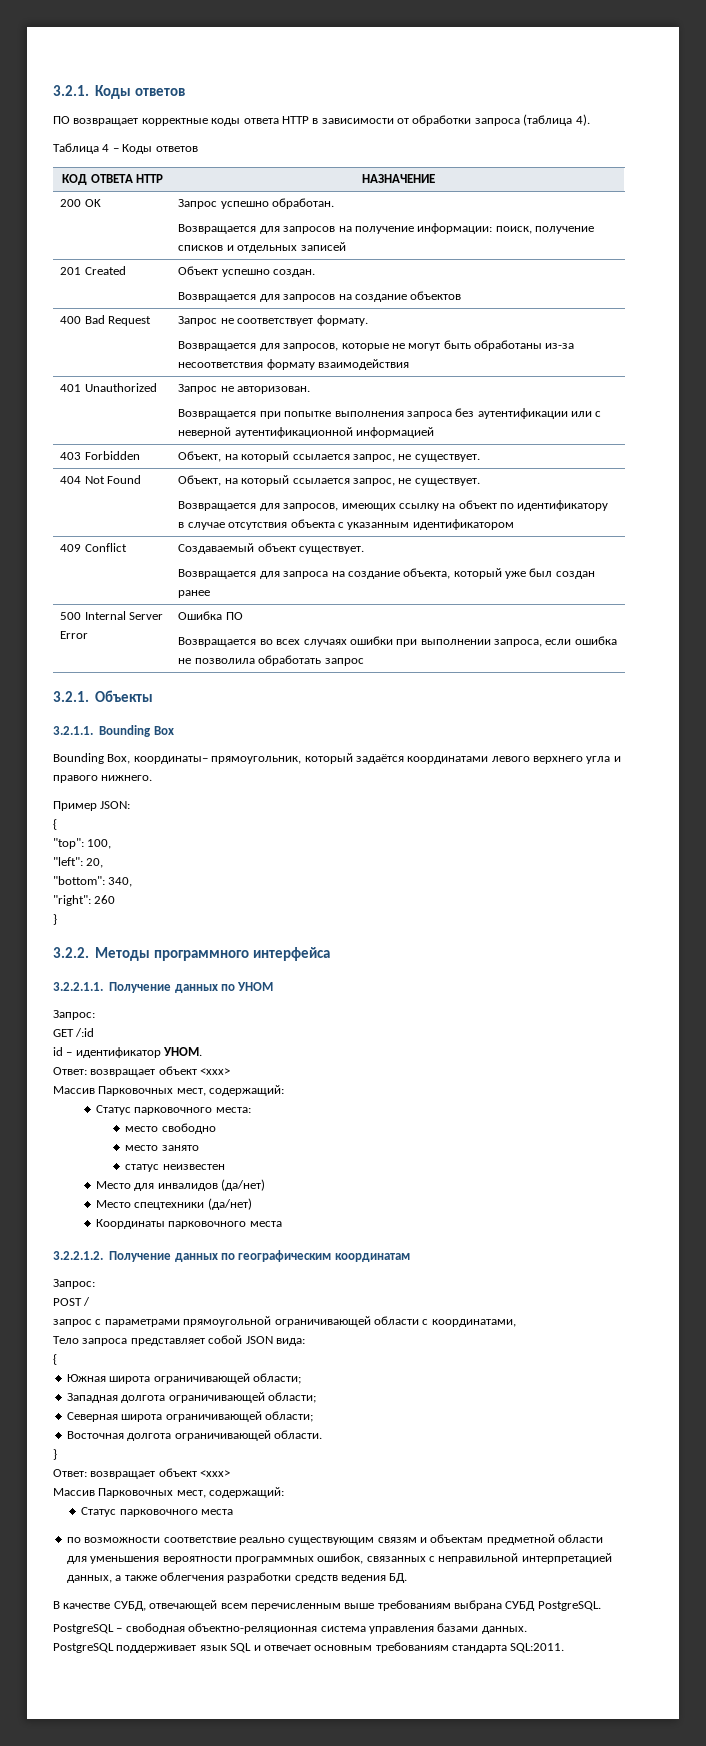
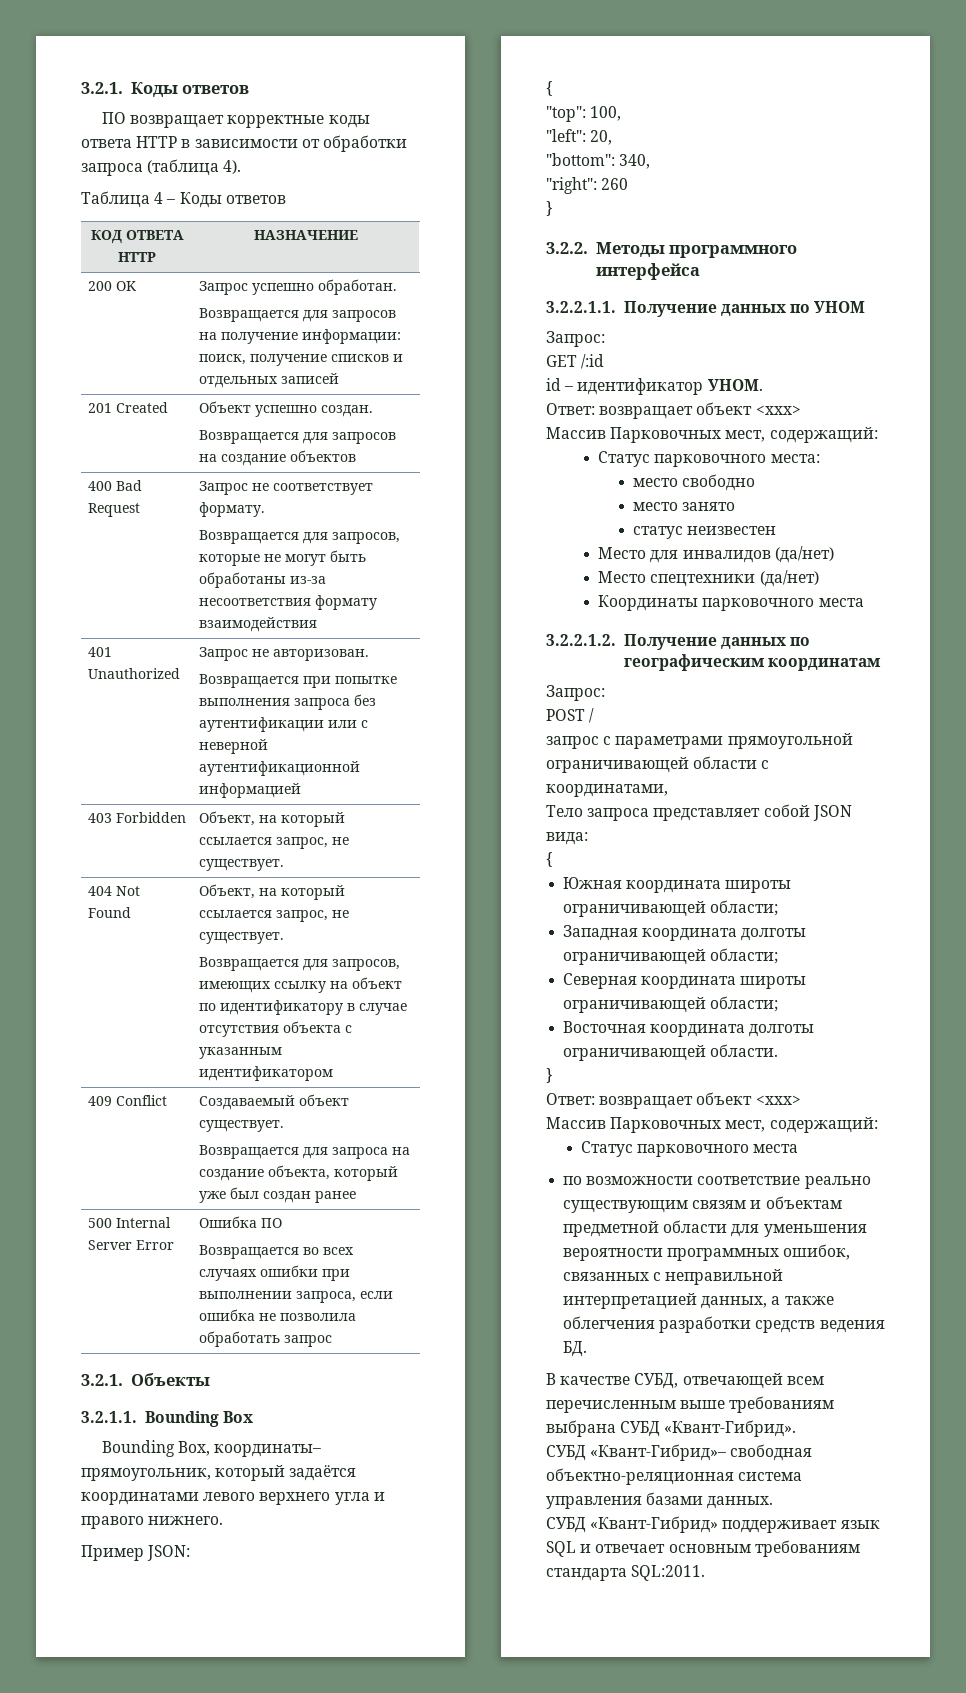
- Южная широта ограничивающей области;
+ Южная координата широты ограничивающей области;
- Западная долгота ограничивающей области;
+ Западная координата долготы ограничивающей области;
- Северная широта ограничивающей области;
+ Северная координата широты ограничивающей области;
- Восточная долгота ограничивающей области.
+ Восточная координата долготы ограничивающей области.
- В качестве СУБД, отвечающей всем перечисленным выше требованиям выбрана СУБД PostgreSQL.
- PostgreSQL – свободная объектно-реляционная система управления базами данных.
+ В качестве СУБД, отвечающей всем перечисленным выше требованиям выбрана СУБД «Квант-Гибрид».
+ СУБД «Квант-Гибрид»– свободная объектно-реляционная система управления базами данных.
- PostgreSQL поддерживает язык SQL и отвечает основным требованиям стандарта SQL:2011.
+ СУБД «Квант-Гибрид» поддерживает язык SQL и отвечает основным требованиям стандарта SQL:2011.

